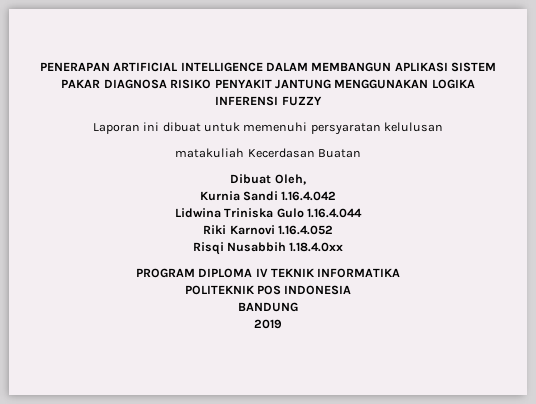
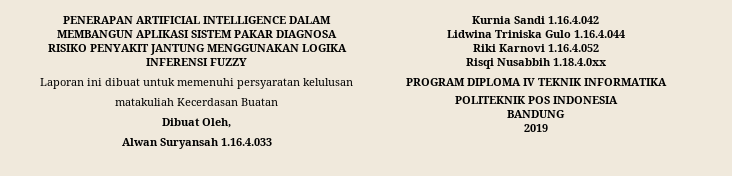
+ Alwan Suryansah 1.16.4.033

